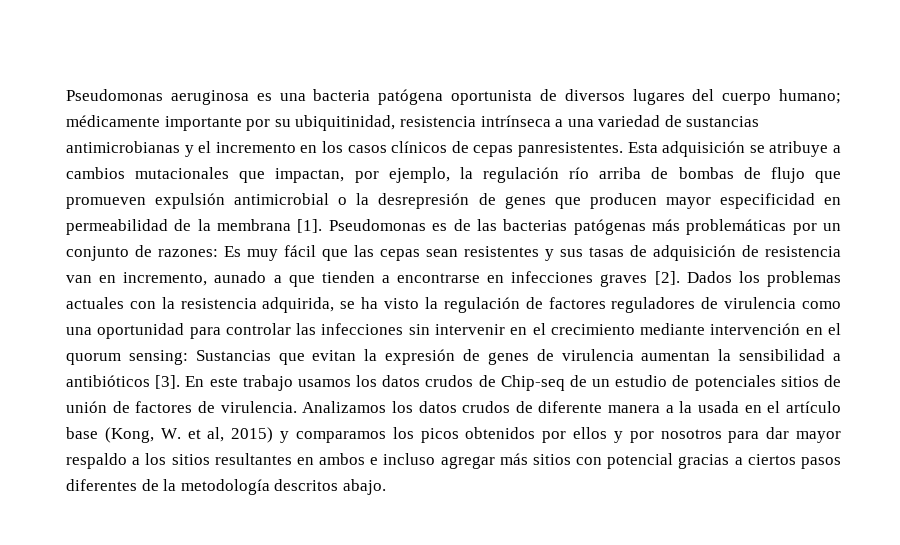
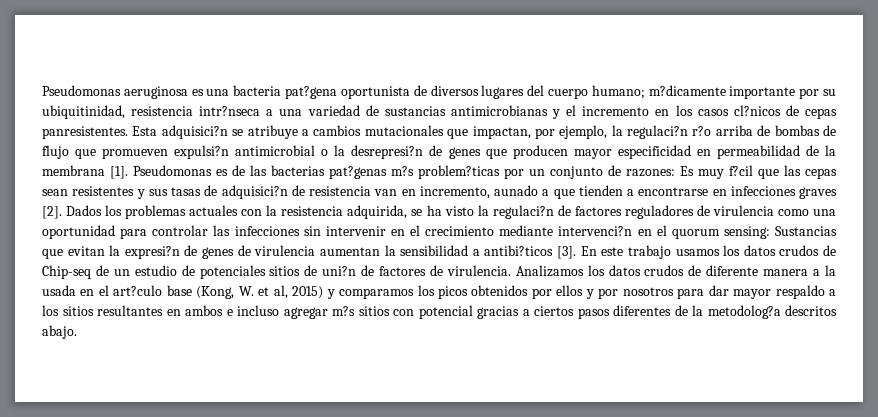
- Pseudomonas aeruginosa es una bacteria patógena oportunista de diversos lugares del cuerpo humano; médicamente importante por su ubiquitinidad, resistencia intrínseca a una variedad de sustancias antimicrobianas y el incremento en los casos clínicos de cepas panresistentes.
+ Pseudomonas aeruginosa es una bacteria pat?gena oportunista de diversos lugares del cuerpo humano; m?dicamente importante por su ubiquitinidad, resistencia intr?nseca a una variedad de sustancias antimicrobianas y el incremento en los casos cl?nicos de cepas panresistentes.
- Esta adquisición se atribuye a cambios mutacionales que impactan, por ejemplo, la regulación río arriba de bombas de flujo que promueven expulsión antimicrobial o la desrepresión de genes que producen mayor especificidad en permeabilidad de la membrana [1].
+ Esta adquisici?n se atribuye a cambios mutacionales que impactan, por ejemplo, la regulaci?n r?o arriba de bombas de flujo que promueven expulsi?n antimicrobial o la desrepresi?n de genes que producen mayor especificidad en permeabilidad de la membrana [1].
- Pseudomonas es de las bacterias patógenas más problemáticas por un conjunto de razones: Es muy fácil que las cepas sean resistentes y sus tasas de adquisición de resistencia van en incremento, aunado a que tienden a encontrarse en infecciones graves [2].
+ Pseudomonas es de las bacterias pat?genas m?s problem?ticas por un conjunto de razones: Es muy f?cil que las cepas sean resistentes y sus tasas de adquisici?n de resistencia van en incremento, aunado a que tienden a encontrarse en infecciones graves [2].
- Dados los problemas actuales con la resistencia adquirida, se ha visto la regulación de factores reguladores de virulencia como una oportunidad para controlar las infecciones sin intervenir en el crecimiento mediante intervención en el quorum sensing: Sustancias que evitan la expresión de genes de virulencia aumentan la sensibilidad a antibióticos [3].
+ Dados los problemas actuales con la resistencia adquirida, se ha visto la regulaci?n de factores reguladores de virulencia como una oportunidad para controlar las infecciones sin intervenir en el crecimiento mediante intervenci?n en el quorum sensing: Sustancias que evitan la expresi?n de genes de virulencia aumentan la sensibilidad a antibi?ticos [3].
- En este trabajo usamos los datos crudos de Chip-seq de un estudio de potenciales sitios de unión de factores de virulencia.
+ En este trabajo usamos los datos crudos de Chip-seq de un estudio de potenciales sitios de uni?n de factores de virulencia.
- Analizamos los datos crudos de diferente manera a la usada en el artículo base (Kong, W. et al, 2015) y comparamos los picos obtenidos por ellos y por nosotros para dar mayor respaldo a los sitios resultantes en ambos e incluso agregar más sitios con potencial gracias a ciertos pasos diferentes de la metodología descritos abajo.
+ Analizamos los datos crudos de diferente manera a la usada en el art?culo base (Kong, W. et al, 2015) y comparamos los picos obtenidos por ellos y por nosotros para dar mayor respaldo a los sitios resultantes en ambos e incluso agregar m?s sitios con potencial gracias a ciertos pasos diferentes de la metodolog?a descritos abajo.

